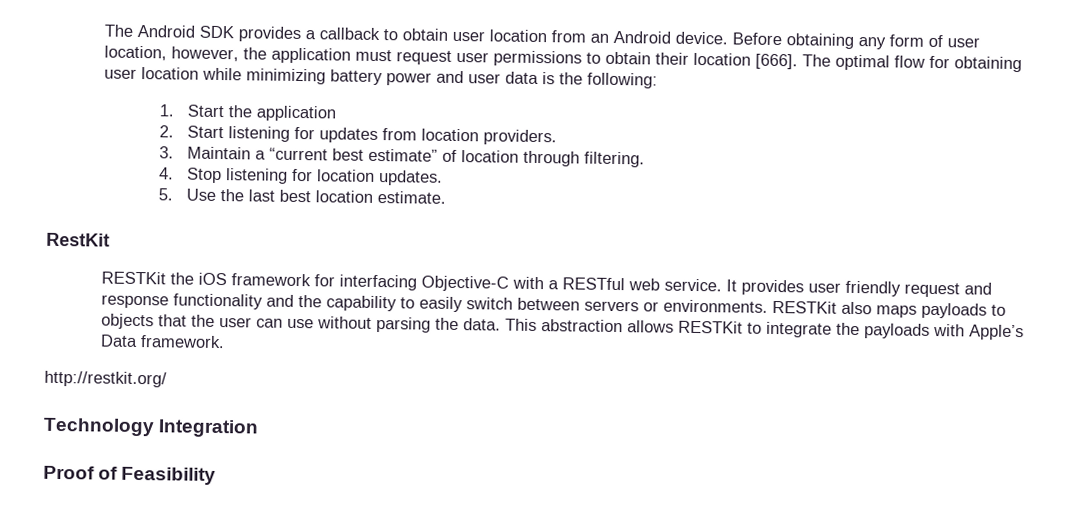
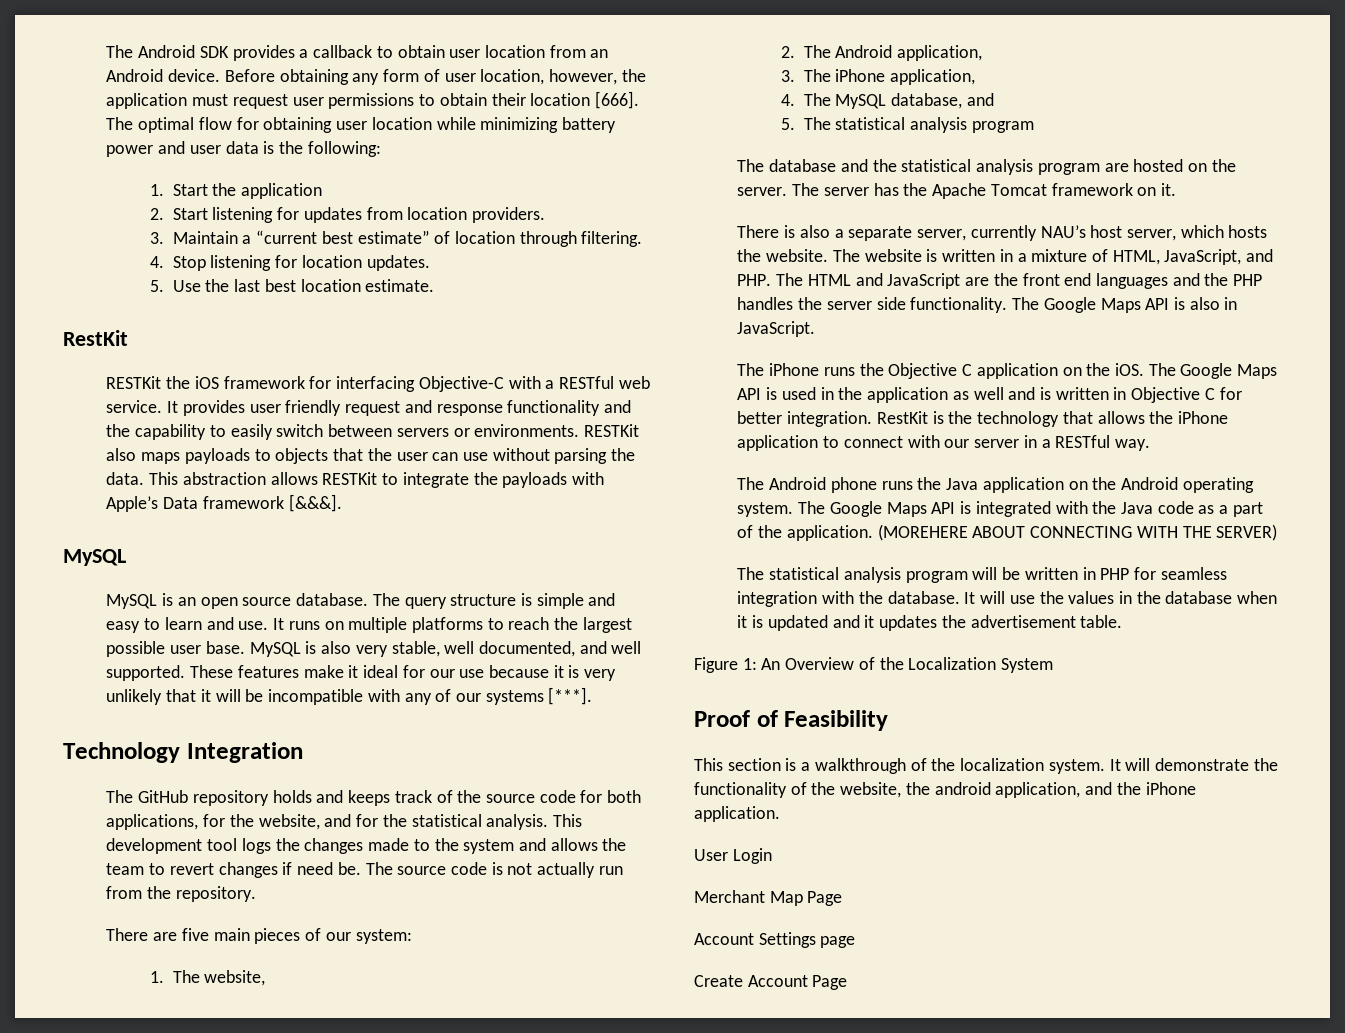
- This abstraction allows RESTKit to integrate the payloads with Apple’s Data framework.
- http://restkit.org/
+ This abstraction allows RESTKit to integrate the payloads with Apple’s Data framework [&&&].
+ MySQL
+ MySQL is an open source database. The query structure is simple and easy to learn and use. It runs on multiple platforms to reach the largest possible user base. MySQL is also very stable, well documented, and well supported. These features make it ideal for our use because it is very unlikely that it will be incompatible with any of our systems [***].
  Technology Integration
+ The GitHub repository holds and keeps track of the source code for both applications, for the website, and for the statistical analysis. This development tool logs the changes made to the system and allows the team to revert changes if need be. The source code is not actually run from the repository.
+ There are five main pieces of our system:
+ 1. The website,
+ 2. The Android application,
+ 3. The iPhone application,
+ 4. The MySQL database, and
+ 5. The statistical analysis program
+ The database and the statistical analysis program are hosted on the server. The server has the Apache Tomcat framework on it.
+ There is also a separate server, currently NAU’s host server, which hosts the website. The website is written in a mixture of HTML, JavaScript, and PHP. The HTML and JavaScript are the front end languages and the PHP handles the server side functionality. The Google Maps API is also in JavaScript.
+ The iPhone runs the Objective C application on the iOS. The Google Maps API is used in the application as well and is written in Objective C for better integration. RestKit is the technology that allows the iPhone application to connect with our server in a RESTful way.
+ The Android phone runs the Java application on the Android operating system. The Google Maps API is integrated with the Java code as a part of the application. (MOREHERE ABOUT CONNECTING WITH THE SERVER)
+ The statistical analysis program will be written in PHP for seamless integration with the database. It will use the values in the database when it is updated and it updates the advertisement table.
+ Figure 1: An Overview of the Localization System
  Proof of Feasibility
+ This section is a walkthrough of the localization system. It will demonstrate the functionality of the website, the android application, and the iPhone application.
+ User Login
+ Merchant Map Page
+ Account Settings page
+ Create Account Page

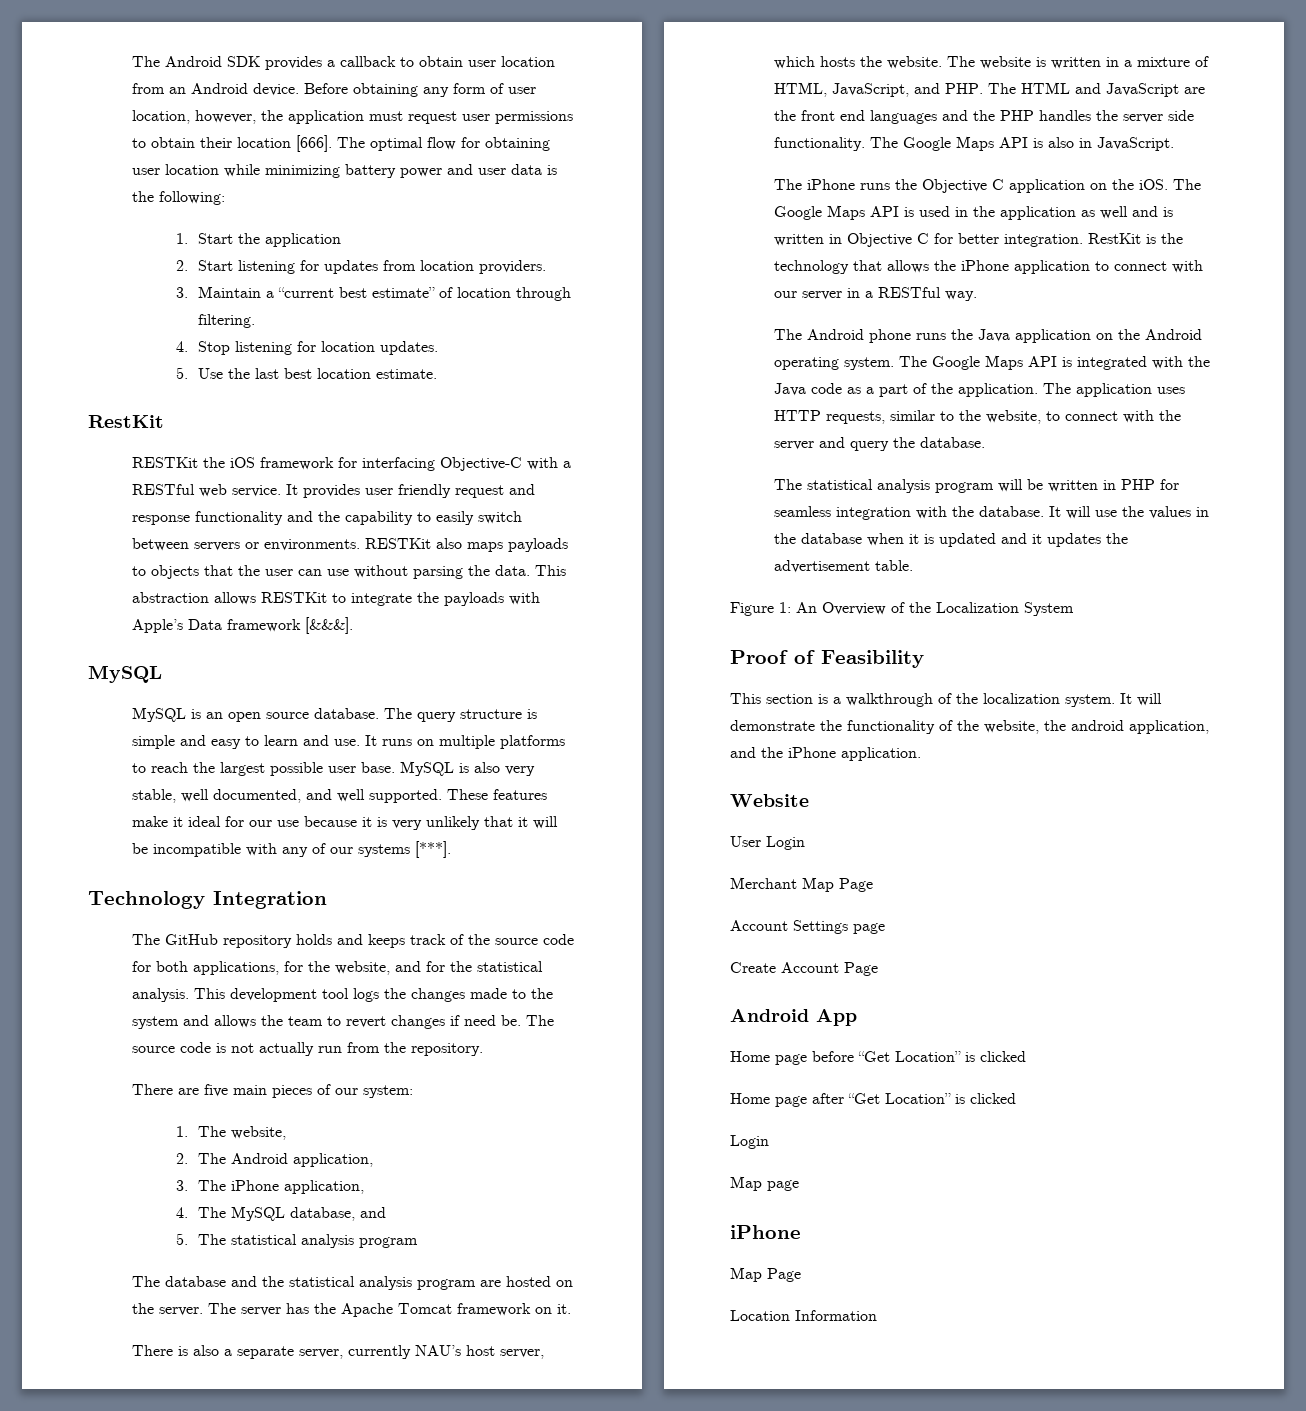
- (MOREHERE ABOUT CONNECTING WITH THE SERVER)
+ The application uses HTTP requests, similar to the website, to connect with the server and query the database.
+ Website
+ Android App
+ Home page before “Get Location” is clicked
+ Home page after “Get Location” is clicked
+ Login
+ Map page
+ iPhone
+ Map Page
+ Location Information

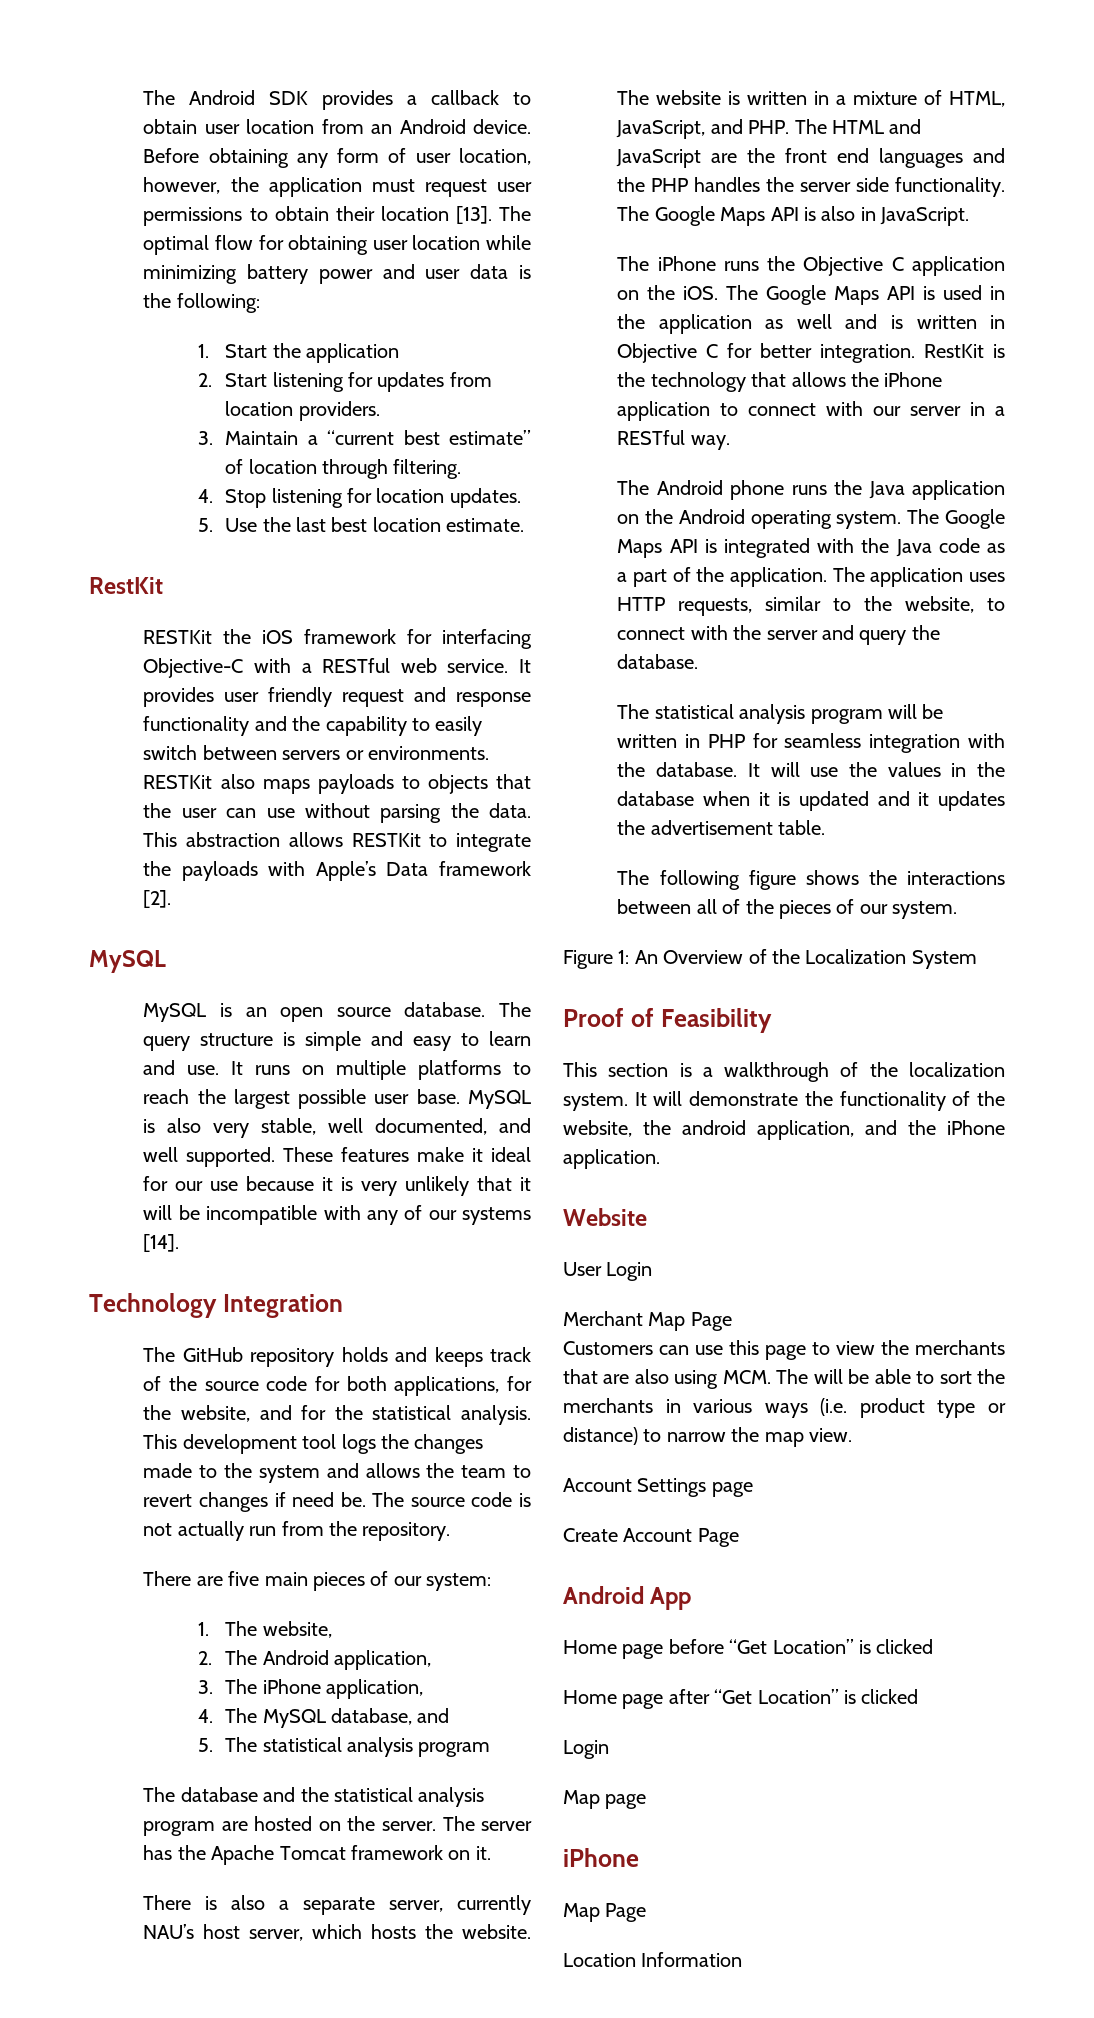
- Before obtaining any form of user location, however, the application must request user permissions to obtain their location [666].
+ Before obtaining any form of user location, however, the application must request user permissions to obtain their location [13].
- This abstraction allows RESTKit to integrate the payloads with Apple’s Data framework [&&&].
+ This abstraction allows RESTKit to integrate the payloads with Apple’s Data framework [2].
- These features make it ideal for our use because it is very unlikely that it will be incompatible with any of our systems [***].
+ These features make it ideal for our use because it is very unlikely that it will be incompatible with any of our systems [14].
+ The following figure shows the interactions between all of the pieces of our system.
+ Customers can use this page to view the merchants that are also using MCM. The will be able to sort the merchants in various ways (i.e. product type or distance) to narrow the map view.

